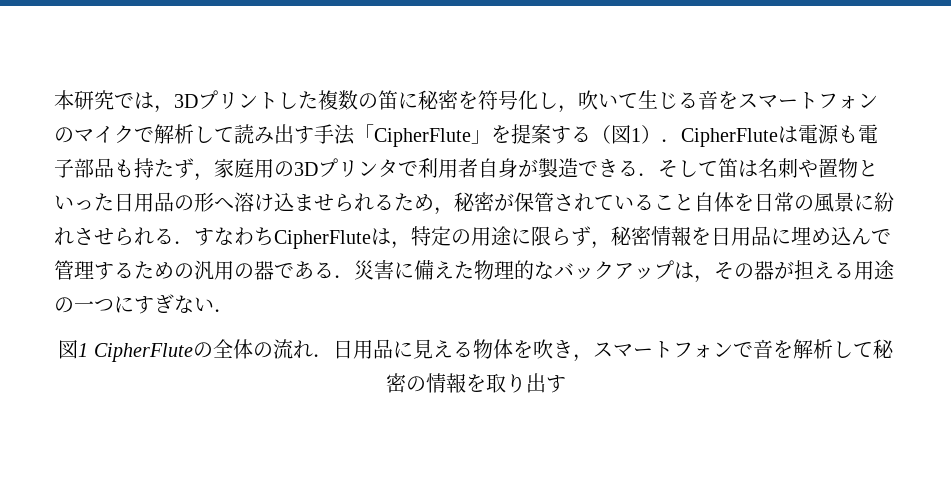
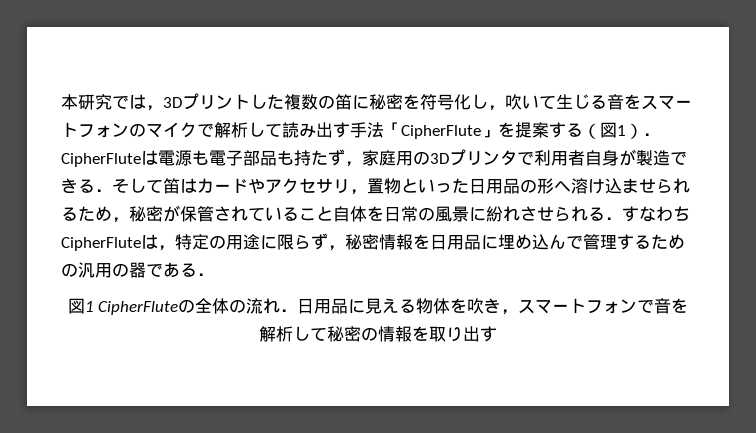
- 本研究では，3Dプリントした複数の笛に秘密を符号化し，吹いて生じる音をスマートフォンのマイクで解析して読み出す手法「CipherFlute」を提案する（図1）．CipherFluteは電源も電子部品も持たず，家庭用の3Dプリンタで利用者自身が製造できる．そして笛は名刺や置物といった日用品の形へ溶け込ませられるため，秘密が保管されていること自体を日常の風景に紛れさせられる．すなわちCipherFluteは，特定の用途に限らず，秘密情報を日用品に埋め込んで管理するための汎用の器である．災害に備えた物理的なバックアップは，その器が担える用途の一つにすぎない．
+ 本研究では，3Dプリントした複数の笛に秘密を符号化し，吹いて生じる音をスマートフォンのマイクで解析して読み出す手法「CipherFlute」を提案する（図1）．CipherFluteは電源も電子部品も持たず，家庭用の3Dプリンタで利用者自身が製造できる．そして笛はカードやアクセサリ，置物といった日用品の形へ溶け込ませられるため，秘密が保管されていること自体を日常の風景に紛れさせられる．すなわちCipherFluteは，特定の用途に限らず，秘密情報を日用品に埋め込んで管理するための汎用の器である．

